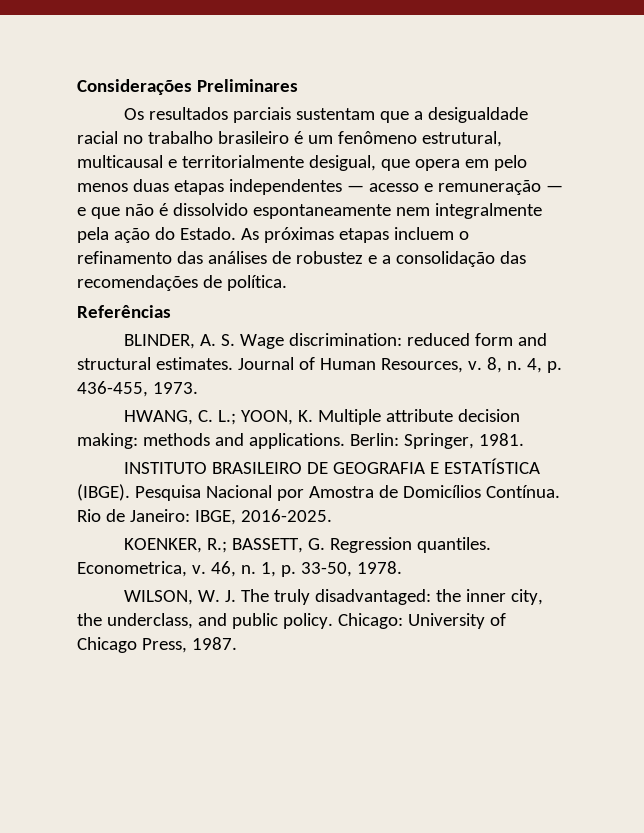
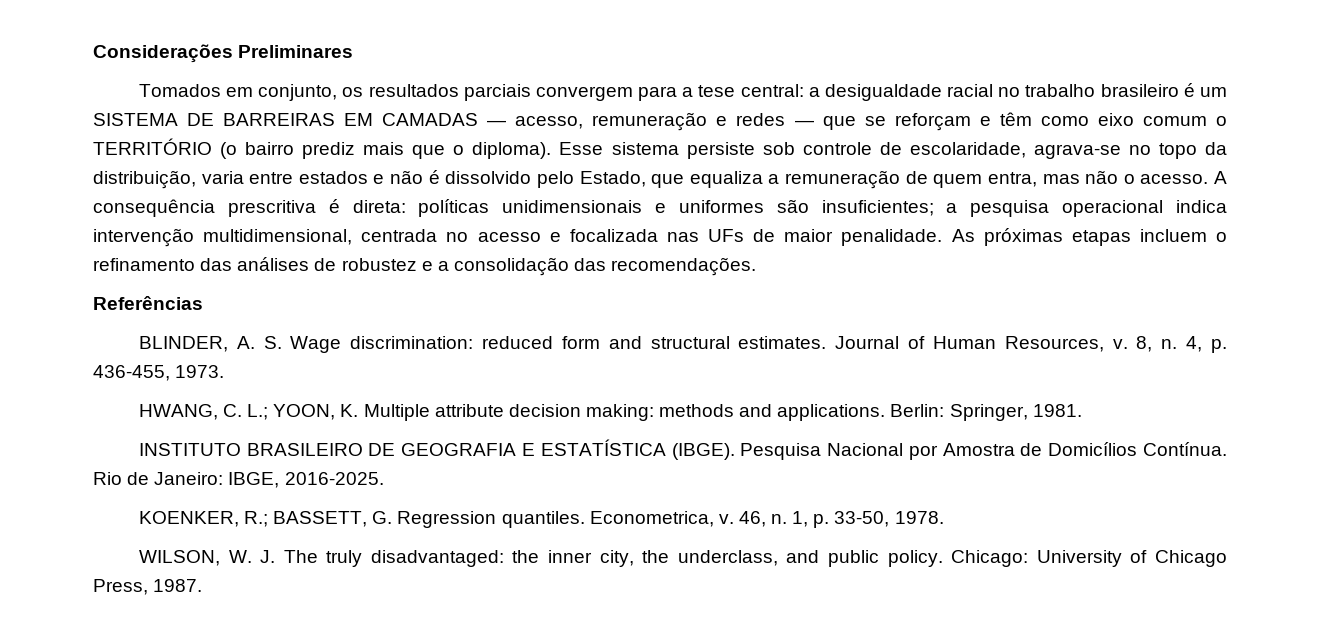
- Os resultados parciais sustentam que a desigualdade racial no trabalho brasileiro é um fenômeno estrutural, multicausal e territorialmente desigual, que opera em pelo menos duas etapas independentes — acesso e remuneração — e que não é dissolvido espontaneamente nem integralmente pela ação do Estado.
+ Tomados em conjunto, os resultados parciais convergem para a tese central: a desigualdade racial no trabalho brasileiro é um SISTEMA DE BARREIRAS EM CAMADAS — acesso, remuneração e redes — que se reforçam e têm como eixo comum o TERRITÓRIO (o bairro prediz mais que o diploma). Esse sistema persiste sob controle de escolaridade, agrava-se no topo da distribuição, varia entre estados e não é dissolvido pelo Estado, que equaliza a remuneração de quem entra, mas não o acesso. A consequência prescritiva é direta: políticas unidimensionais e uniformes são insuficientes; a pesquisa operacional indica intervenção multidimensional, centrada no acesso e focalizada nas UFs de maior penalidade.
- As próximas etapas incluem o refinamento das análises de robustez e a consolidação das recomendações de política.
+ As próximas etapas incluem o refinamento das análises de robustez e a consolidação das recomendações.

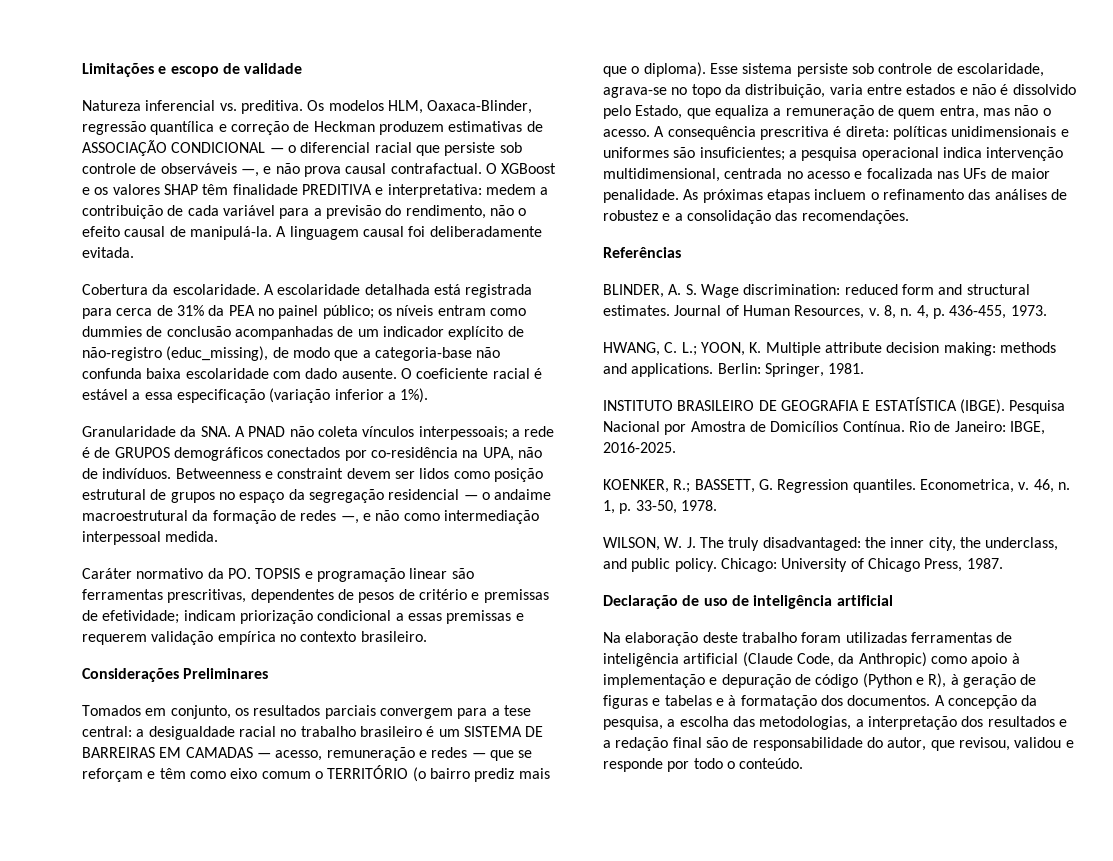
+ Limitações e escopo de validade
+ Natureza inferencial vs. preditiva. Os modelos HLM, Oaxaca-Blinder, regressão quantílica e correção de Heckman produzem estimativas de ASSOCIAÇÃO CONDICIONAL — o diferencial racial que persiste sob controle de observáveis —, e não prova causal contrafactual. O XGBoost e os valores SHAP têm finalidade PREDITIVA e interpretativa: medem a contribuição de cada variável para a previsão do rendimento, não o efeito causal de manipulá-la. A linguagem causal foi deliberadamente evitada.
+ Cobertura da escolaridade. A escolaridade detalhada está registrada para cerca de 31% da PEA no painel público; os níveis entram como dummies de conclusão acompanhadas de um indicador explícito de não-registro (educ_missing), de modo que a categoria-base não confunda baixa escolaridade com dado ausente. O coeficiente racial é estável a essa especificação (variação inferior a 1%).
+ Granularidade da SNA. A PNAD não coleta vínculos interpessoais; a rede é de GRUPOS demográficos conectados por co-residência na UPA, não de indivíduos. Betweenness e constraint devem ser lidos como posição estrutural de grupos no espaço da segregação residencial — o andaime macroestrutural da formação de redes —, e não como intermediação interpessoal medida.
+ Caráter normativo da PO. TOPSIS e programação linear são ferramentas prescritivas, dependentes de pesos de critério e premissas de efetividade; indicam priorização condicional a essas premissas e requerem validação empírica no contexto brasileiro.
+ Declaração de uso de inteligência artificial
+ Na elaboração deste trabalho foram utilizadas ferramentas de inteligência artificial (Claude Code, da Anthropic) como apoio à implementação e depuração de código (Python e R), à geração de figuras e tabelas e à formatação dos documentos. A concepção da pesquisa, a escolha das metodologias, a interpretação dos resultados e a redação final são de responsabilidade do autor, que revisou, validou e responde por todo o conteúdo.

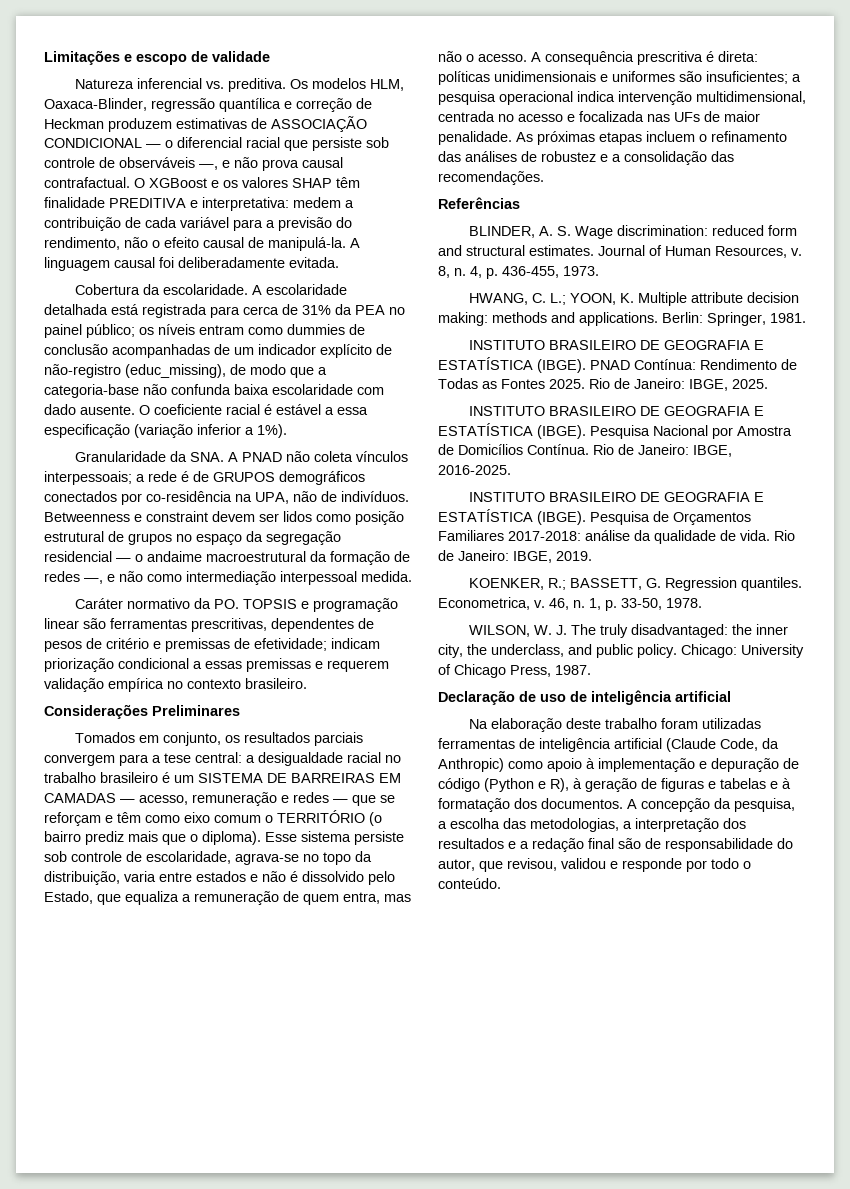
+ INSTITUTO BRASILEIRO DE GEOGRAFIA E ESTATÍSTICA (IBGE). PNAD Contínua: Rendimento de Todas as Fontes 2025. Rio de Janeiro: IBGE, 2025.
+ INSTITUTO BRASILEIRO DE GEOGRAFIA E ESTATÍSTICA (IBGE). Pesquisa de Orçamentos Familiares 2017-2018: análise da qualidade de vida. Rio de Janeiro: IBGE, 2019.

